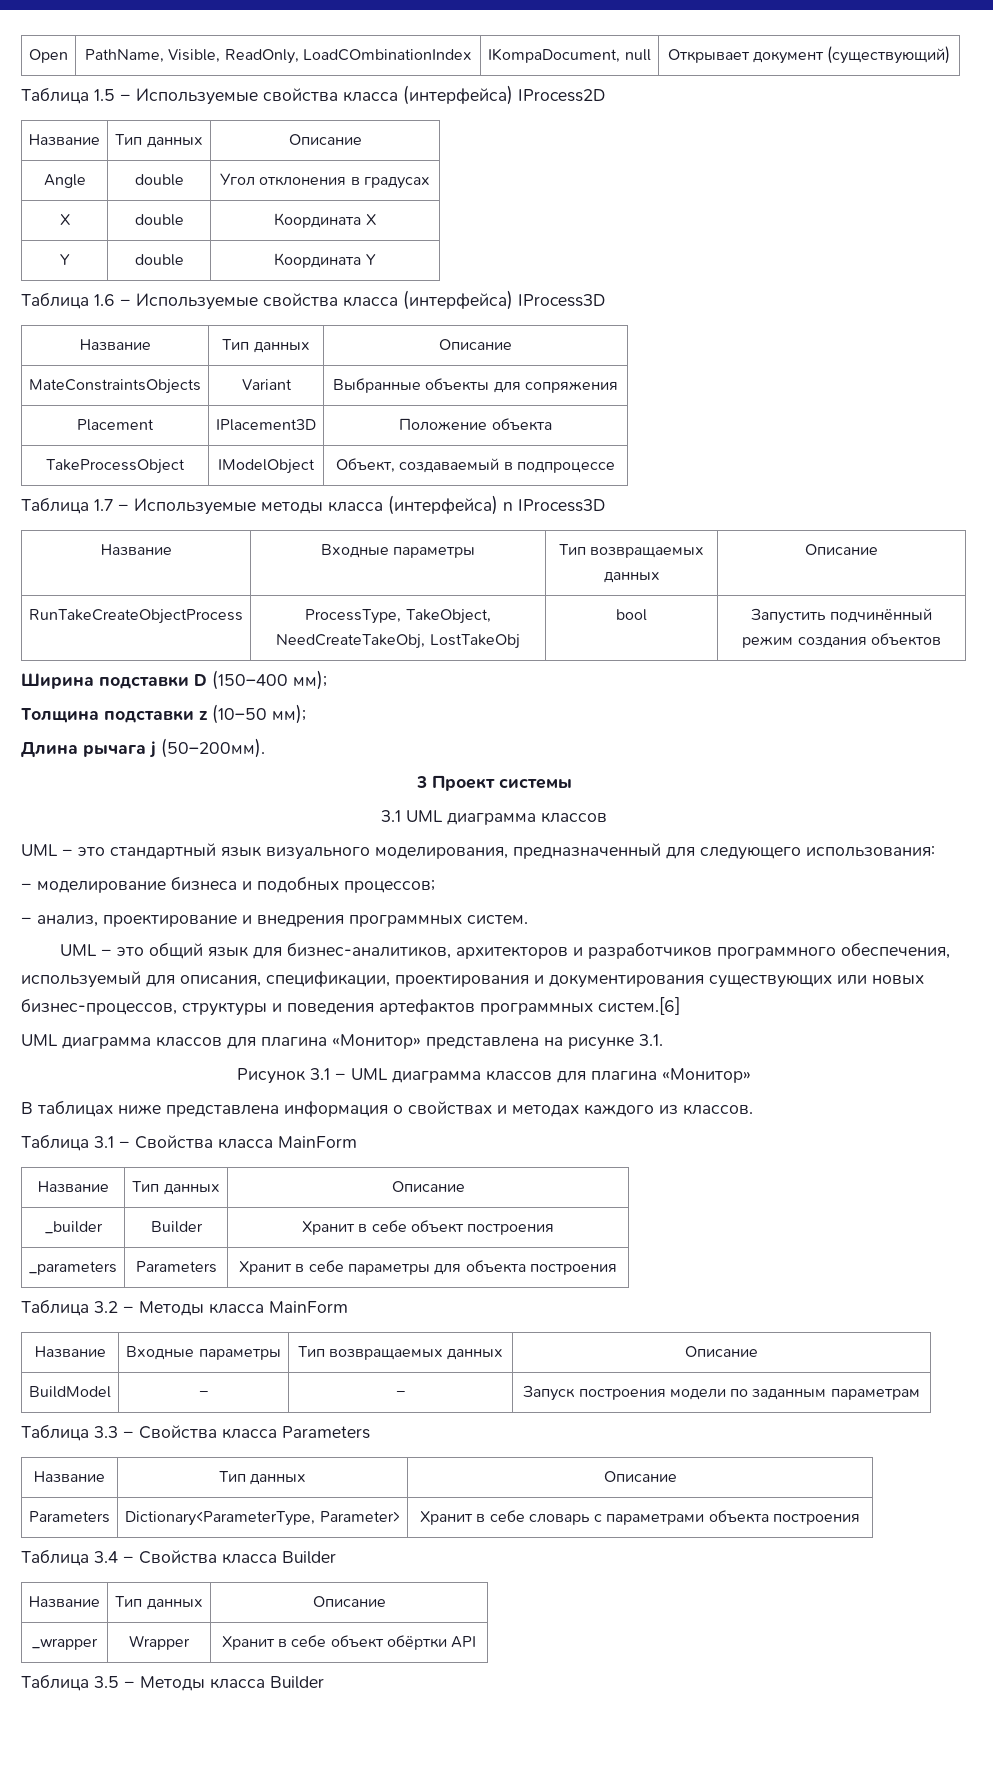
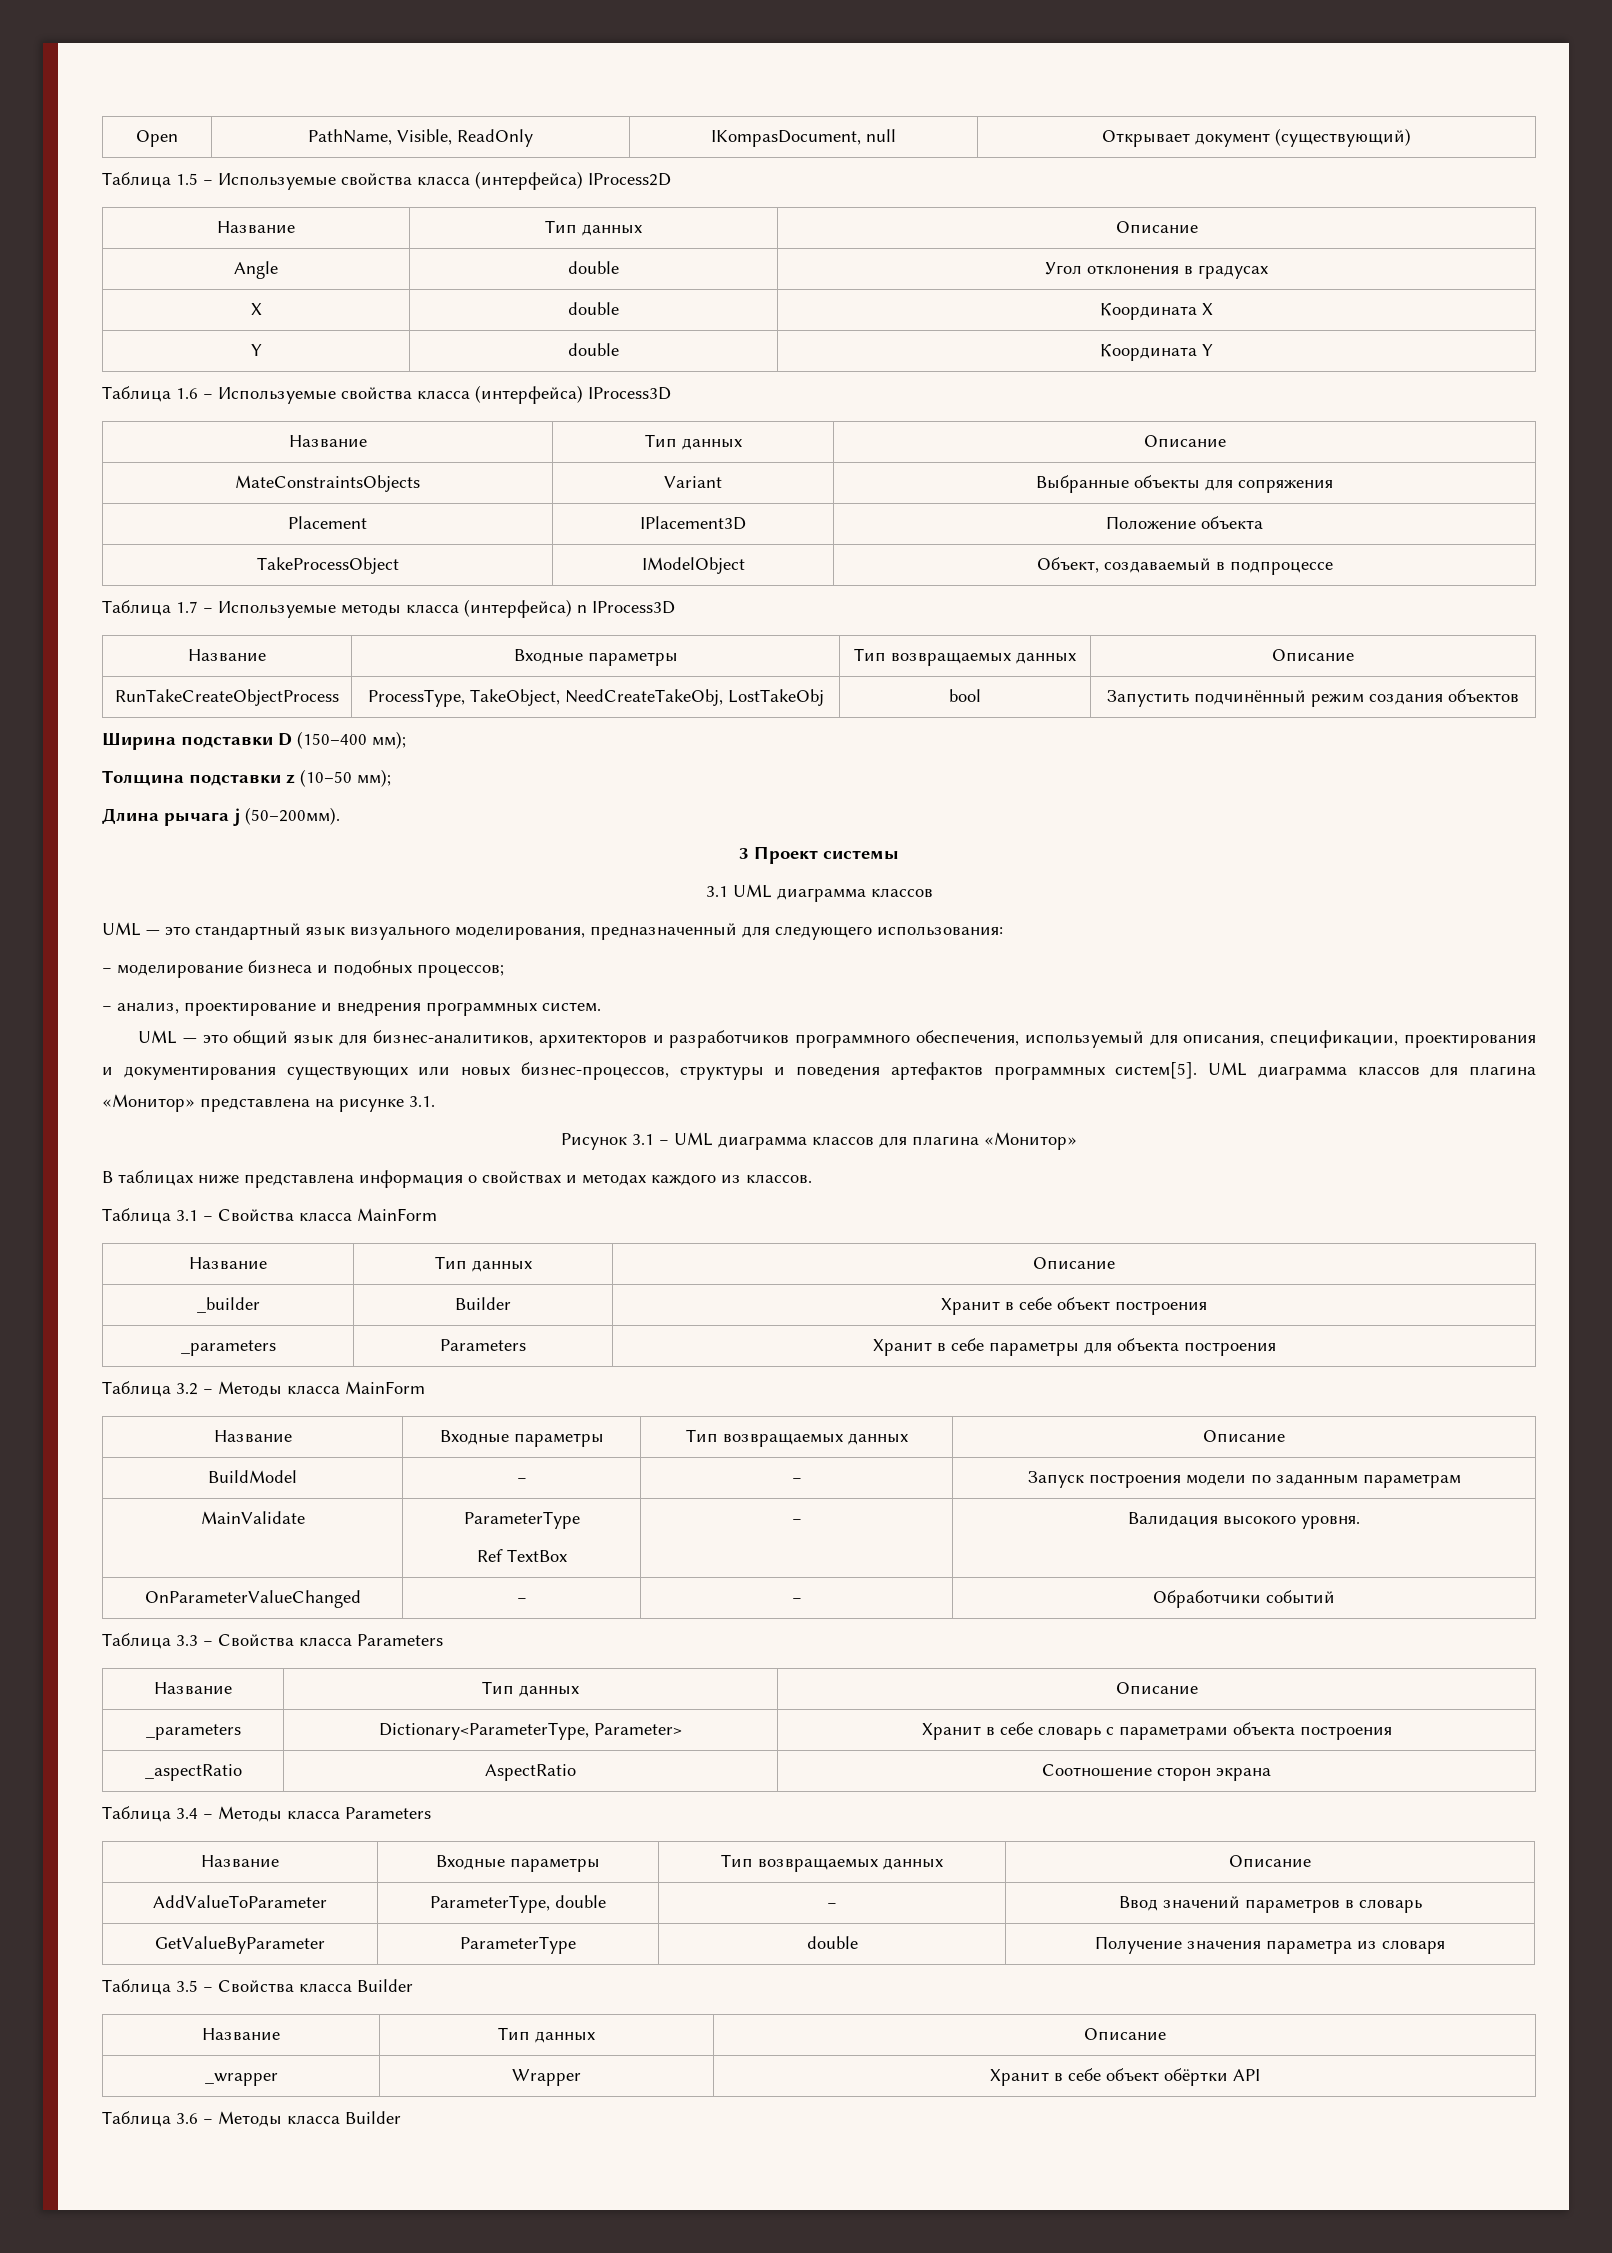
- Open | PathName, Visible, ReadOnly, LoadCOmbinationIndex | IKompaDocument, null | Открывает документ (существующий)
+ Open | PathName, Visible, ReadOnly | IKompasDocument, null | Открывает документ (существующий)
- UML − это стандартный язык визуального моделирования, предназначенный для следующего использования:
+ UML — это стандартный язык визуального моделирования, предназначенный для следующего использования:
- UML − это общий язык для бизнес-аналитиков, архитекторов и разработчиков программного обеспечения, используемый для описания, спецификации, проектирования и документирования существующих или новых бизнес-процессов, структуры и поведения артефактов программных систем.[6]
- UML диаграмма классов для плагина «Монитор» представлена на рисунке 3.1.
+ UML — это общий язык для бизнес-аналитиков, архитекторов и разработчиков программного обеспечения, используемый для описания, спецификации, проектирования и документирования существующих или новых бизнес-процессов, структуры и поведения артефактов программных систем[5]. UML диаграмма классов для плагина «Монитор» представлена на рисунке 3.1.
+ MainValidate | ParameterType
+ Ref TextBox | − | Валидация высокого уровня.
+ OnParameterValueChanged | − | − | Обработчики событий
- Parameters | Dictionary<ParameterType, Parameter> | Хранит в себе словарь с параметрами объекта построения
+ _parameters | Dictionary<ParameterType, Parameter> | Хранит в себе словарь с параметрами объекта построения
- Таблица 3.4 − Свойства класса Builder
+ _aspectRatio | AspectRatio | Соотношение сторон экрана
+ Таблица 3.4 − Методы класса Parameters
+ Название | Входные параметры | Тип возвращаемых данных | Описание
+ AddValueToParameter | ParameterType, double | − | Ввод значений параметров в словарь
+ GetValueByParameter | ParameterType | double | Получение значения параметра из словаря
+ Таблица 3.5 − Свойства класса Builder
- Таблица 3.5 − Методы класса Builder
+ Таблица 3.6 − Методы класса Builder

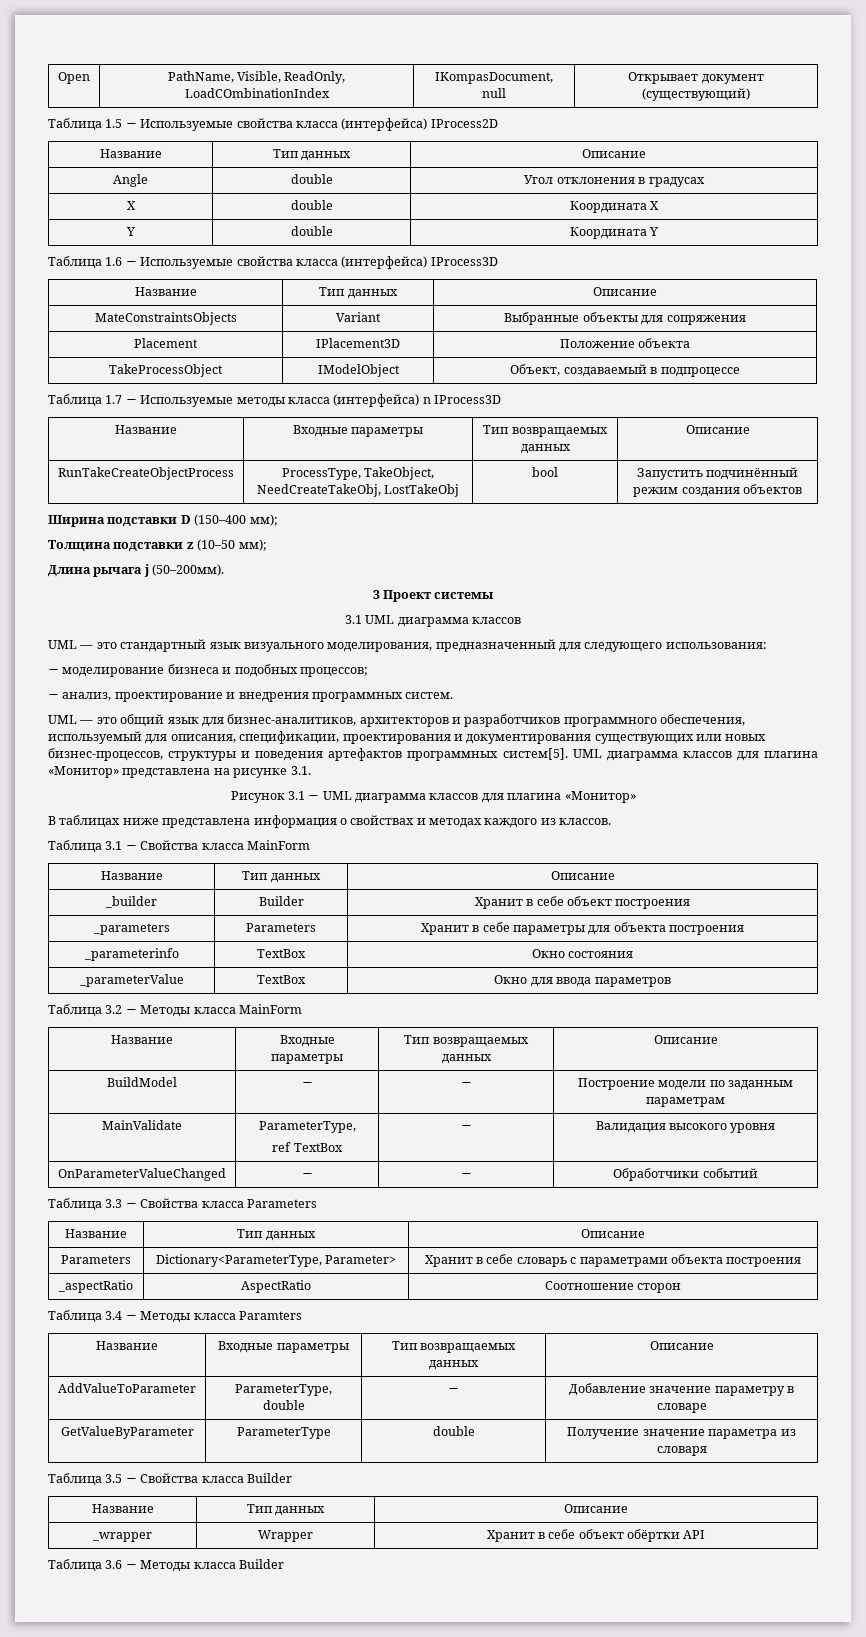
- Open | PathName, Visible, ReadOnly | IKompasDocument, null | Открывает документ (существующий)
+ Open | PathName, Visible, ReadOnly, LoadCOmbinationIndex | IKompasDocument, null | Открывает документ (существующий)
+ _parameterinfo | TextBox | Окно состояния
+ _parameterValue | TextBox | Окно для ввода параметров
- BuildModel | − | − | Запуск построения модели по заданным параметрам
+ BuildModel | − | − | Построение модели по заданным параметрам
- MainValidate | ParameterType
- Ref TextBox | − | Валидация высокого уровня.
+ MainValidate | ParameterType,
+ ref TextBox | − | Валидация высокого уровня
- _parameters | Dictionary<ParameterType, Parameter> | Хранит в себе словарь с параметрами объекта построения
+ Parameters | Dictionary<ParameterType, Parameter> | Хранит в себе словарь с параметрами объекта построения
- _aspectRatio | AspectRatio | Соотношение сторон экрана
+ _aspectRatio | AspectRatio | Соотношение сторон
- Таблица 3.4 − Методы класса Parameters
+ Таблица 3.4 − Методы класса Paramters
- AddValueToParameter | ParameterType, double | − | Ввод значений параметров в словарь
+ AddValueToParameter | ParameterType, double | − | Добавление значение параметру в словаре
- GetValueByParameter | ParameterType | double | Получение значения параметра из словаря
+ GetValueByParameter | ParameterType | double | Получение значение параметра из словаря

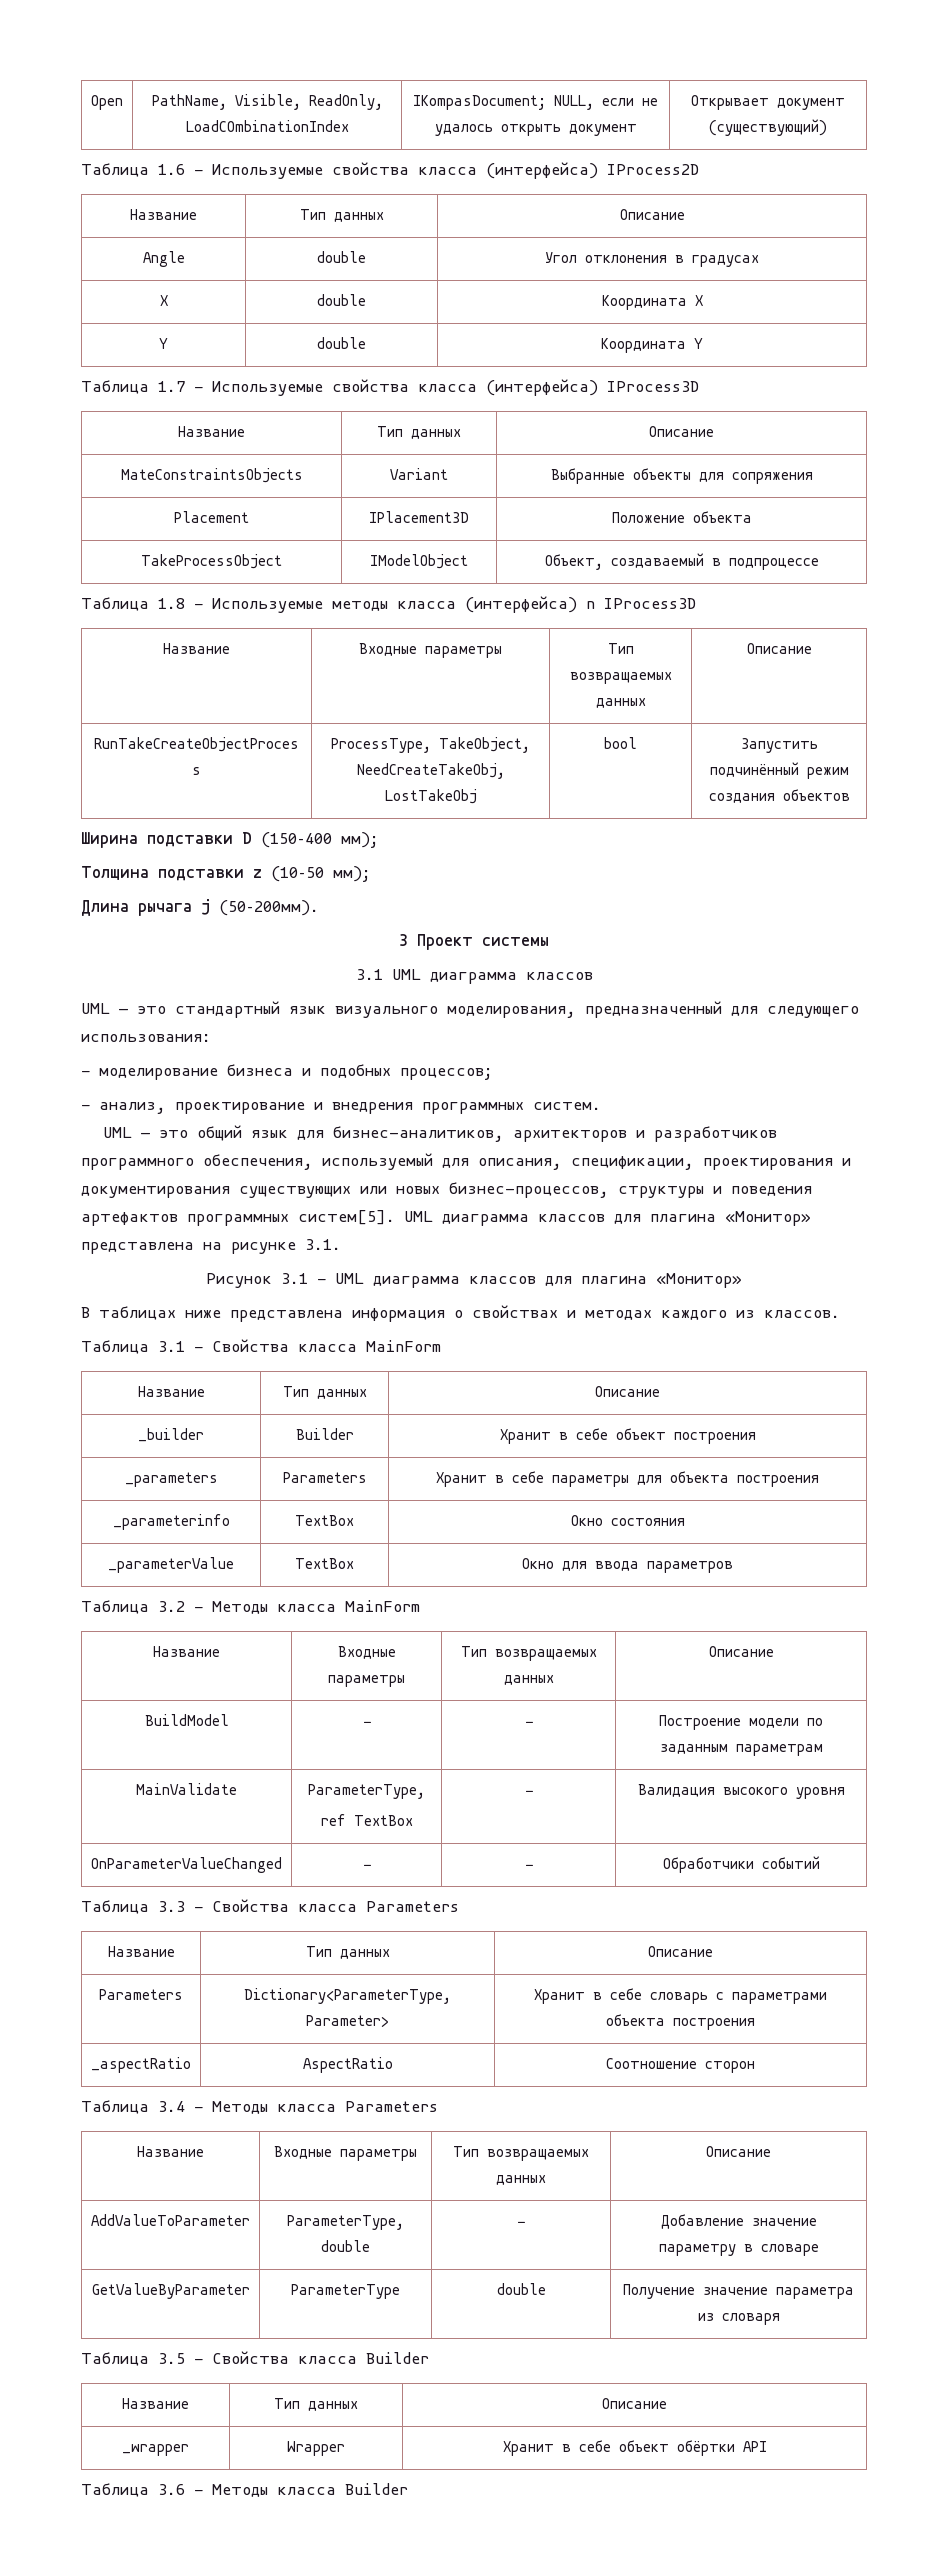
- Open | PathName, Visible, ReadOnly, LoadCOmbinationIndex | IKompasDocument, null | Открывает документ (существующий)
+ Open | PathName, Visible, ReadOnly, LoadCOmbinationIndex | IKompasDocument; NULL, если не удалось открыть документ | Открывает документ (существующий)
- Таблица 1.5 − Используемые свойства класса (интерфейса) IProcess2D
+ Таблица 1.6 − Используемые свойства класса (интерфейса) IProcess2D
- Таблица 1.6 − Используемые свойства класса (интерфейса) IProcess3D
+ Таблица 1.7 − Используемые свойства класса (интерфейса) IProcess3D
- Таблица 1.7 − Используемые методы класса (интерфейса) n IProcess3D
+ Таблица 1.8 − Используемые методы класса (интерфейса) n IProcess3D
- Таблица 3.4 − Методы класса Paramters
+ Таблица 3.4 − Методы класса Parameters

